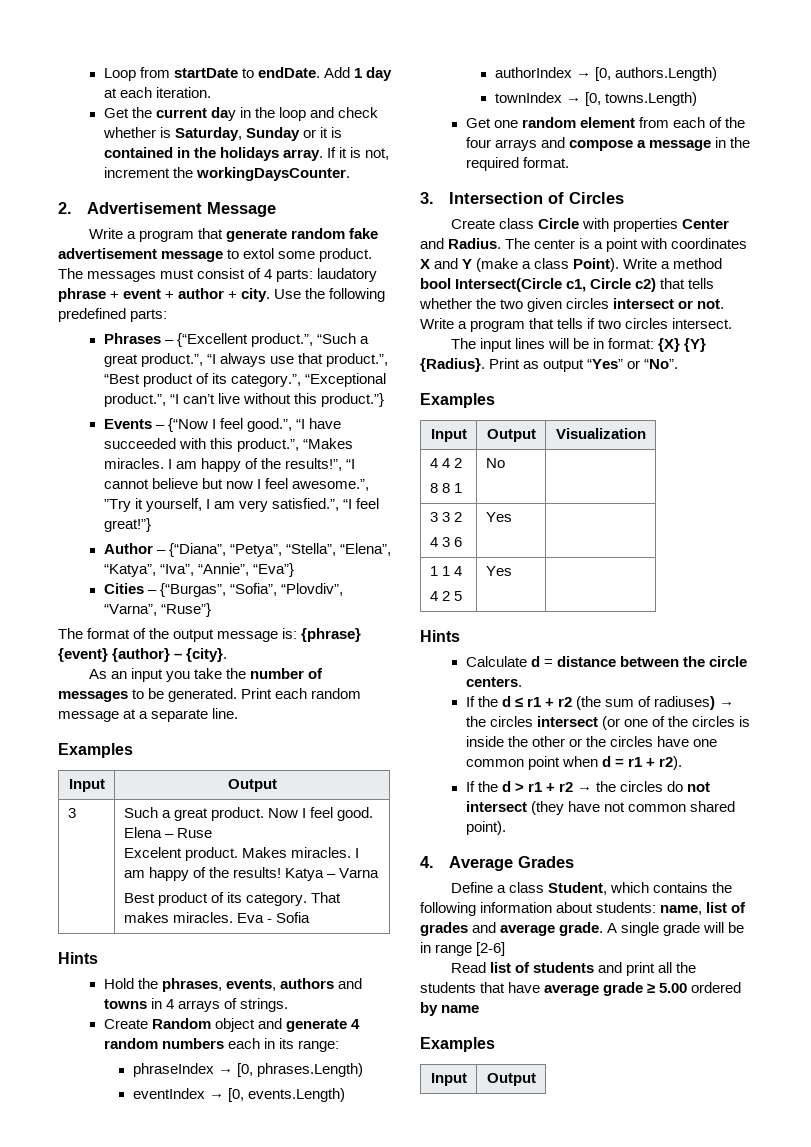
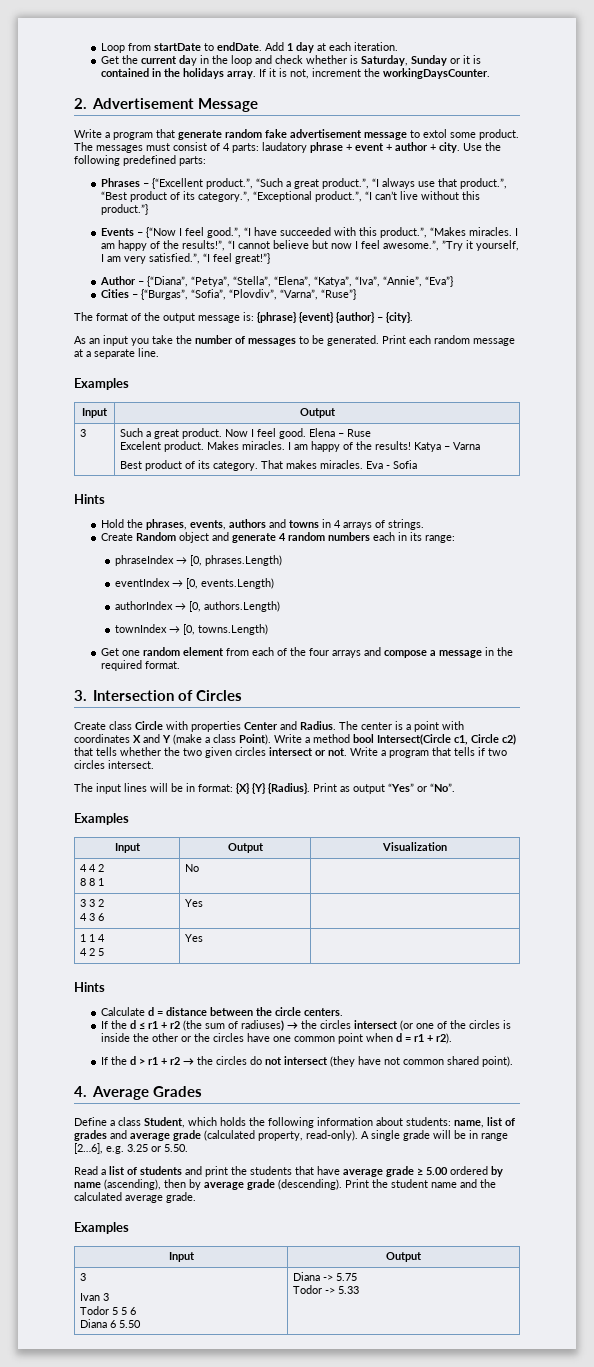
- Define a class Student, which contains the following information about students: name, list of grades and average grade.
+ Define a class Student, which holds the following information about students: name, list of grades and average grade (calculated property, read-only).
- A single grade will be in range [2-6]
+ A single grade will be in range [2…6], e.g. 3.25 or 5.50.
- Read list of students and print all the students that have average grade ≥ 5.00 ordered by name
+ Read a list of students and print the students that have average grade ≥ 5.00 ordered by name (ascending), then by average grade (descending). Print the student name and the calculated average grade.
  Examples
  Input | Output
+ 3
+ Ivan 3
+ Todor 5 5 6
+ Diana 6 5.50 | Diana -> 5.75
+ Todor -> 5.33

